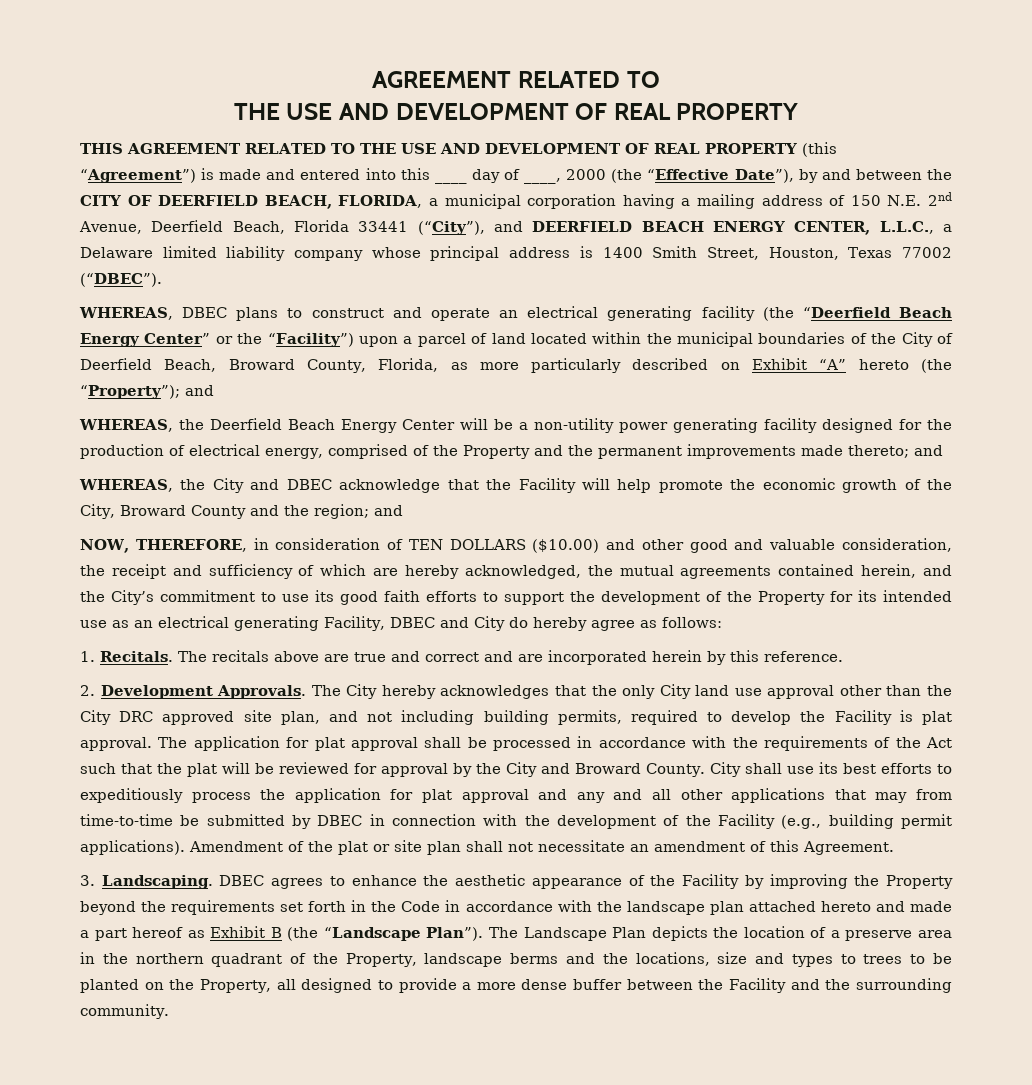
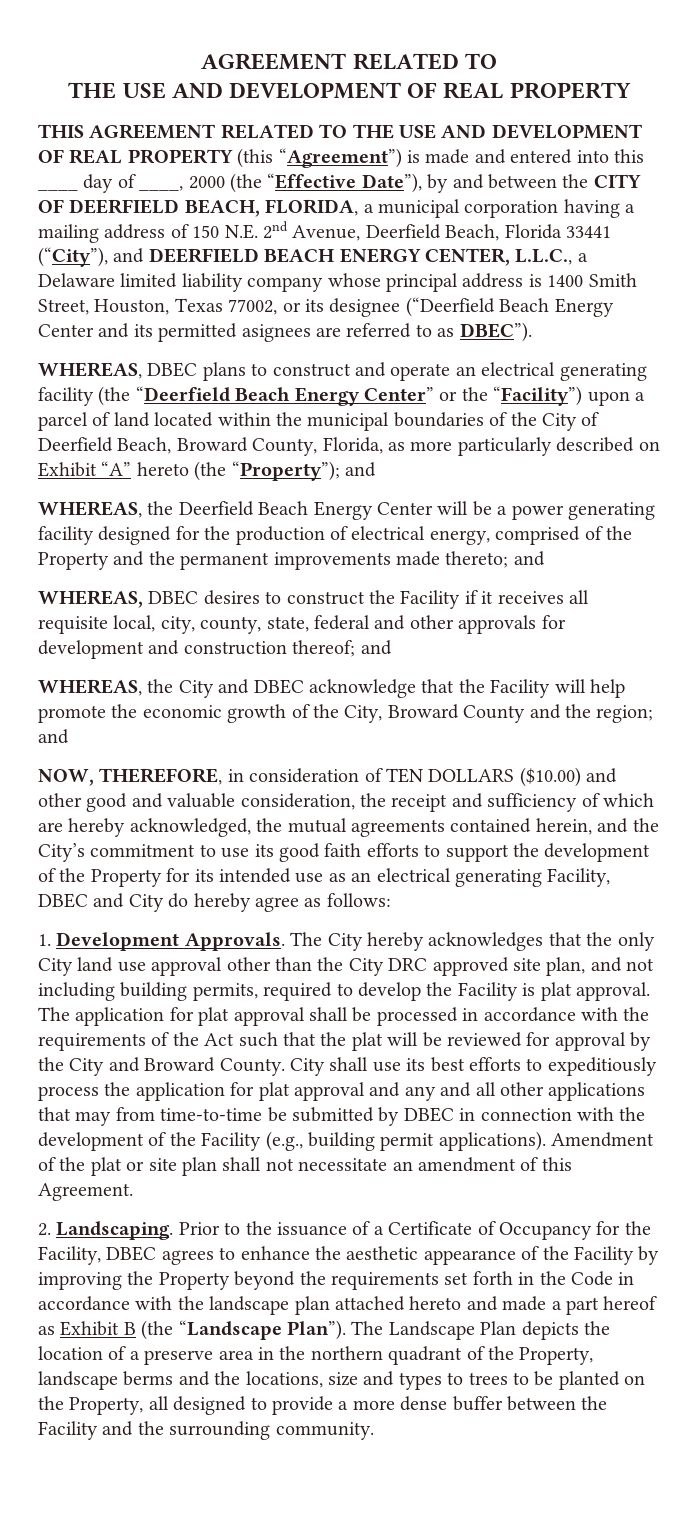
- THIS AGREEMENT RELATED TO THE USE AND DEVELOPMENT OF REAL PROPERTY (this “Agreement”) is made and entered into this ____ day of ____, 2000 (the “Effective Date”), by and between the CITY OF DEERFIELD BEACH, FLORIDA, a municipal corporation having a mailing address of 150 N.E. 2nd Avenue, Deerfield Beach, Florida 33441 (“City”), and DEERFIELD BEACH ENERGY CENTER, L.L.C., a Delaware limited liability company whose principal address is 1400 Smith Street, Houston, Texas 77002 (“DBEC”).
+ THIS AGREEMENT RELATED TO THE USE AND DEVELOPMENT OF REAL PROPERTY (this “Agreement”) is made and entered into this ____ day of ____, 2000 (the “Effective Date”), by and between the CITY OF DEERFIELD BEACH, FLORIDA, a municipal corporation having a mailing address of 150 N.E. 2nd Avenue, Deerfield Beach, Florida 33441 (“City”), and DEERFIELD BEACH ENERGY CENTER, L.L.C., a Delaware limited liability company whose principal address is 1400 Smith Street, Houston, Texas 77002, or its designee (“Deerfield Beach Energy Center and its permitted asignees are referred to as DBEC”).
- WHEREAS, the Deerfield Beach Energy Center will be a non-utility power generating facility designed for the production of electrical energy, comprised of the Property and the permanent improvements made thereto; and
+ WHEREAS, the Deerfield Beach Energy Center will be a power generating facility designed for the production of electrical energy, comprised of the Property and the permanent improvements made thereto; and
+ WHEREAS, DBEC desires to construct the Facility if it receives all requisite local, city, county, state, federal and other approvals for development and construction thereof; and
- 1. Recitals. The recitals above are true and correct and are incorporated herein by this reference.
- 2. Development Approvals.
+ 1. Development Approvals.
- 3. Landscaping. DBEC agrees to enhance the aesthetic appearance of the Facility by improving the Property beyond the requirements set forth in the Code in accordance with the landscape plan attached hereto and made a part hereof as Exhibit B (the “Landscape Plan”).
+ 2. Landscaping. Prior to the issuance of a Certificate of Occupancy for the Facility, DBEC agrees to enhance the aesthetic appearance of the Facility by improving the Property beyond the requirements set forth in the Code in accordance with the landscape plan attached hereto and made a part hereof as Exhibit B (the “Landscape Plan”).

